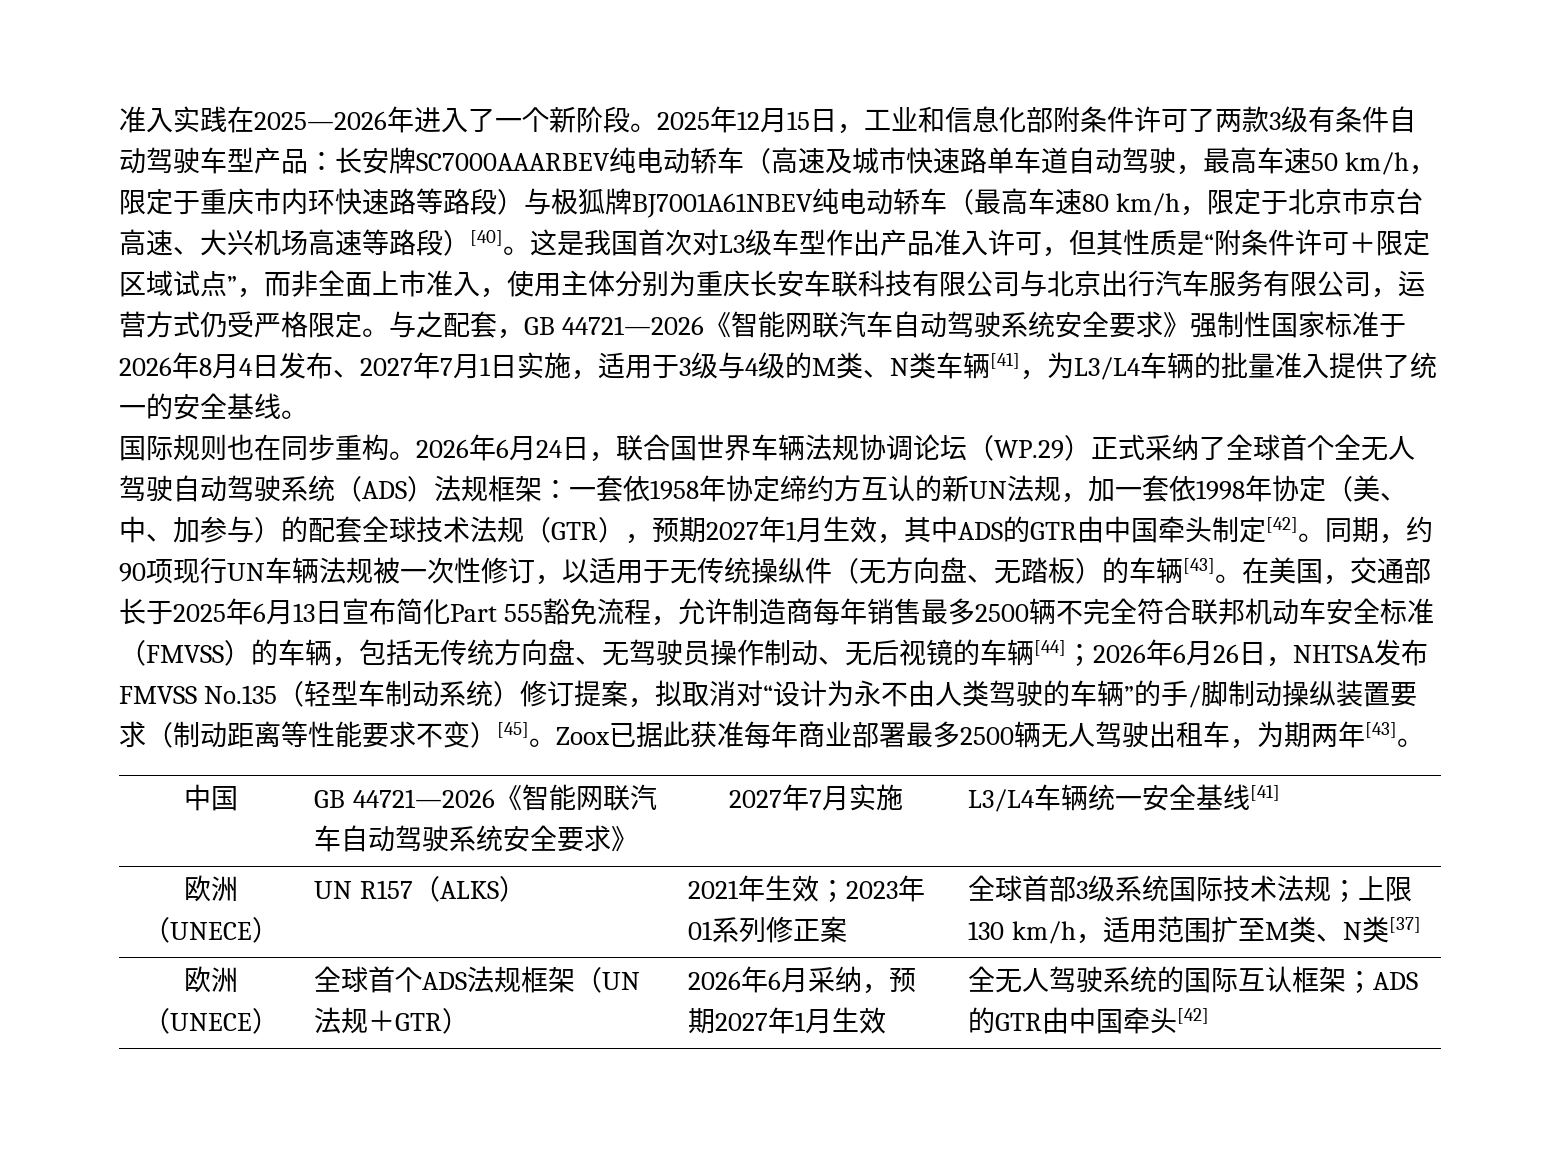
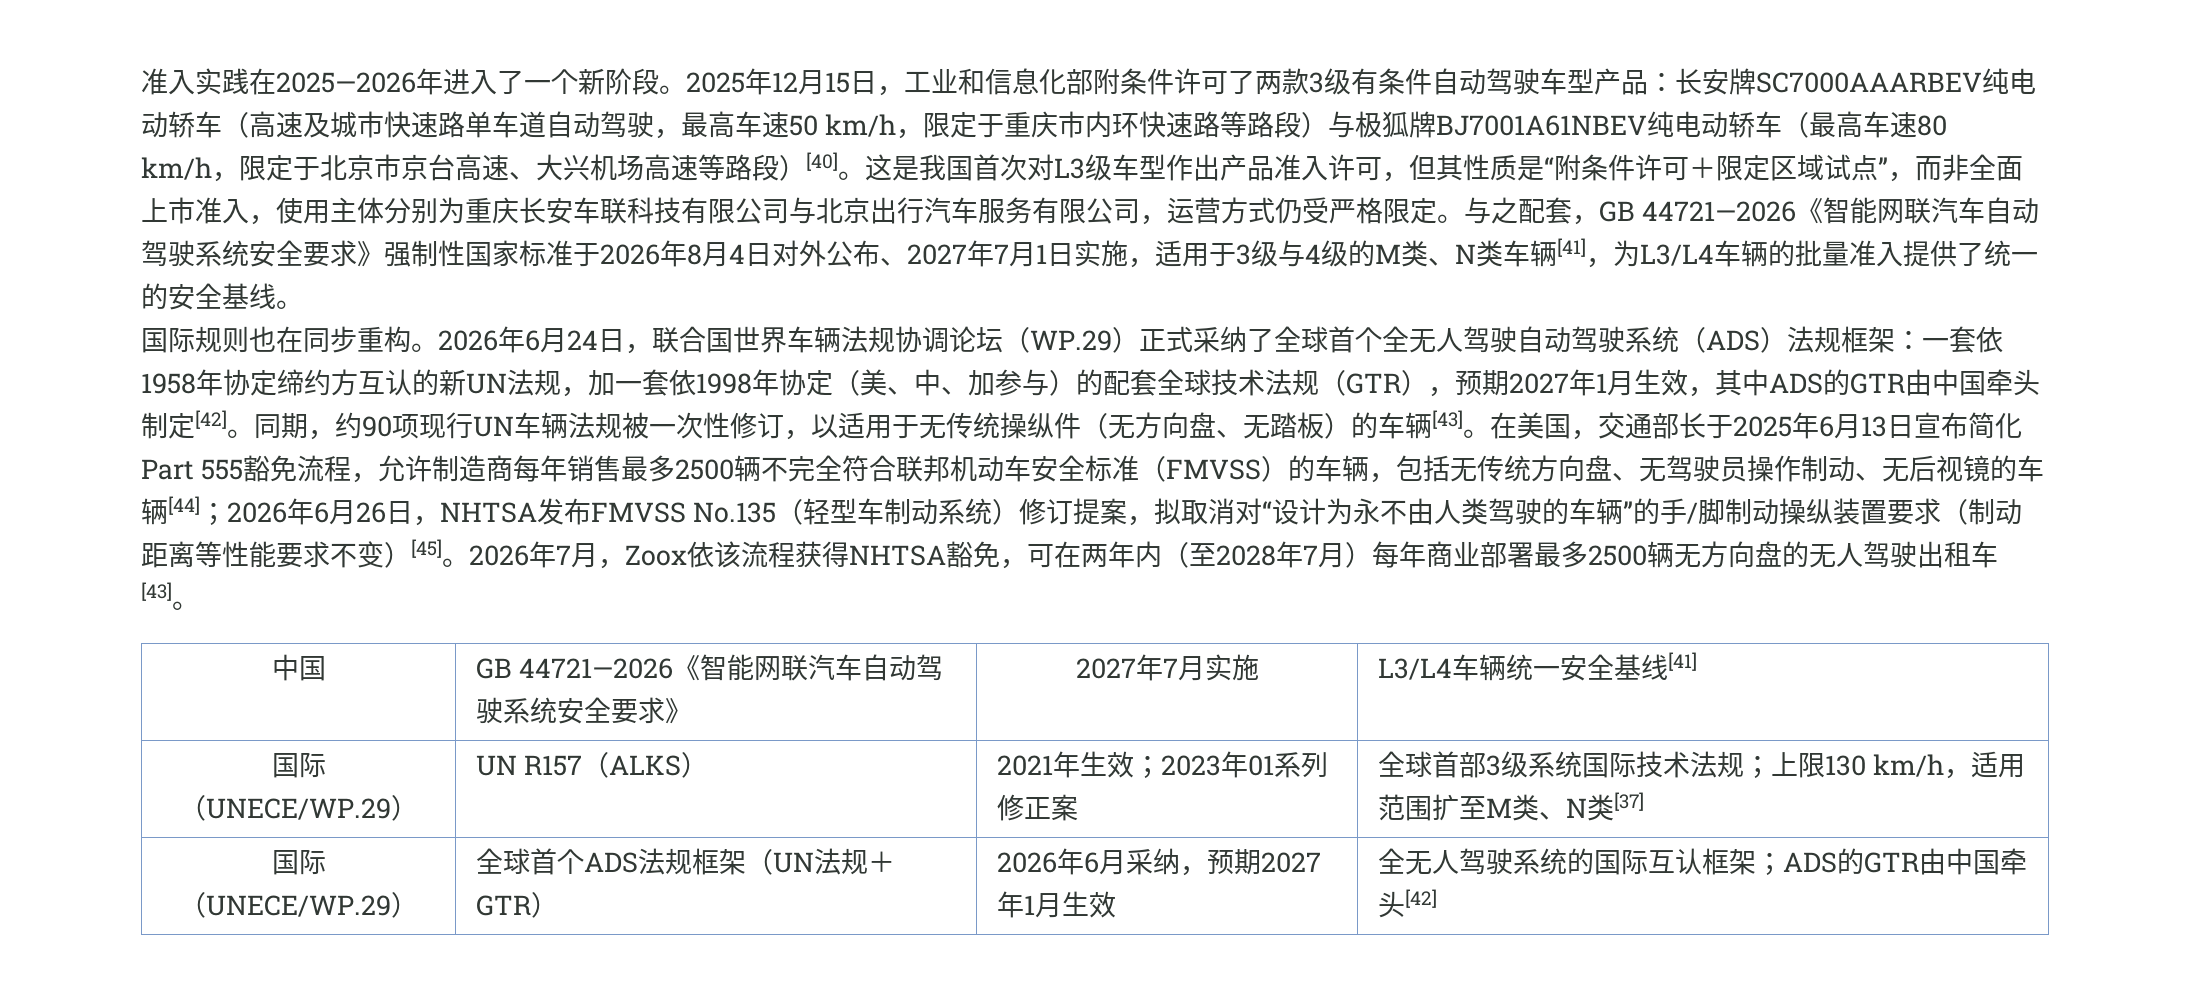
- 与之配套，GB 44721—2026《智能网联汽车自动驾驶系统安全要求》强制性国家标准于2026年8月4日发布、2027年7月1日实施，适用于3级与4级的M类、N类车辆[41]，为L3/L4车辆的批量准入提供了统一的安全基线。
+ 与之配套，GB 44721—2026《智能网联汽车自动驾驶系统安全要求》强制性国家标准于2026年8月4日对外公布、2027年7月1日实施，适用于3级与4级的M类、N类车辆[41]，为L3/L4车辆的批量准入提供了统一的安全基线。
- Zoox已据此获准每年商业部署最多2500辆无人驾驶出租车，为期两年[43]。
+ 2026年7月，Zoox依该流程获得NHTSA豁免，可在两年内（至2028年7月）每年商业部署最多2500辆无方向盘的无人驾驶出租车[43]。
- 欧洲（UNECE） | UN R157（ALKS） | 2021年生效；2023年01系列修正案 | 全球首部3级系统国际技术法规；上限130 km/h，适用范围扩至M类、N类[37]
+ 国际（UNECE/WP.29） | UN R157（ALKS） | 2021年生效；2023年01系列修正案 | 全球首部3级系统国际技术法规；上限130 km/h，适用范围扩至M类、N类[37]
- 欧洲（UNECE） | 全球首个ADS法规框架（UN法规＋GTR） | 2026年6月采纳，预期2027年1月生效 | 全无人驾驶系统的国际互认框架；ADS的GTR由中国牵头[42]
+ 国际（UNECE/WP.29） | 全球首个ADS法规框架（UN法规＋GTR） | 2026年6月采纳，预期2027年1月生效 | 全无人驾驶系统的国际互认框架；ADS的GTR由中国牵头[42]

